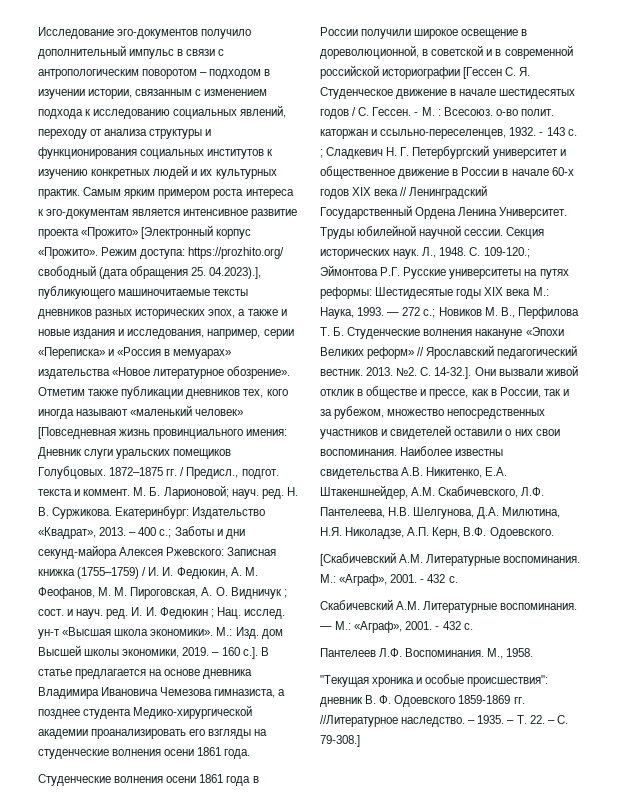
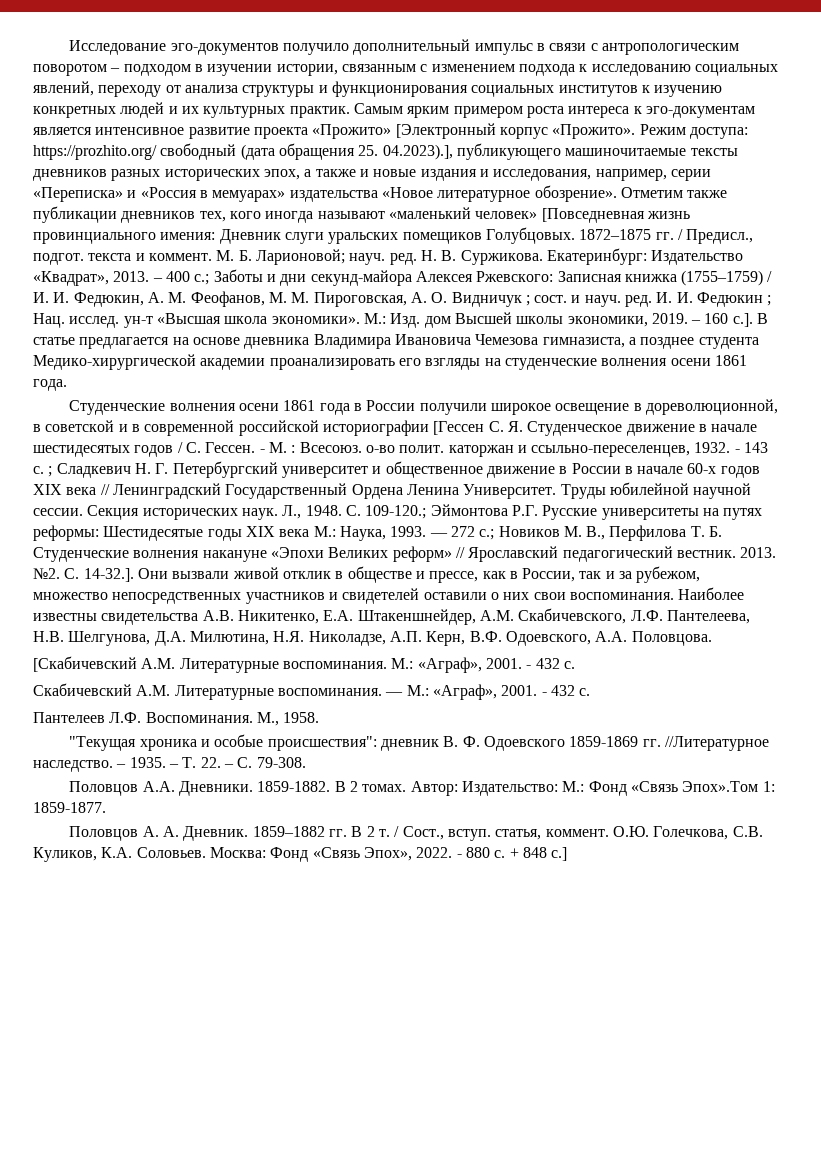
- Наиболее известны свидетельства А.В. Никитенко, Е.А. Штакеншнейдер, А.М. Скабичевского, Л.Ф. Пантелеева, Н.В. Шелгунова, Д.А. Милютина, Н.Я. Николадзе, А.П. Керн, В.Ф. Одоевского.
+ Наиболее известны свидетельства А.В. Никитенко, Е.А. Штакеншнейдер, А.М. Скабичевского, Л.Ф. Пантелеева, Н.В. Шелгунова, Д.А. Милютина, Н.Я. Николадзе, А.П. Керн, В.Ф. Одоевского, А.А. Половцова.
- – Т. 22. – С. 79-308.]
+ – Т. 22. – С. 79-308.
+ Половцов А.А. Дневники. 1859-1882. В 2 томах. Автор: Издательство: М.: Фонд «Связь Эпох».Том 1: 1859-1877.
+ Половцов А. А. Дневник. 1859–1882 гг. В 2 т. / Сост., вступ. статья, коммент. О.Ю. Голечкова, С.В. Куликов, К.А. Соловьев. Москва: Фонд «Связь Эпох», 2022. - 880 с. + 848 с.]

